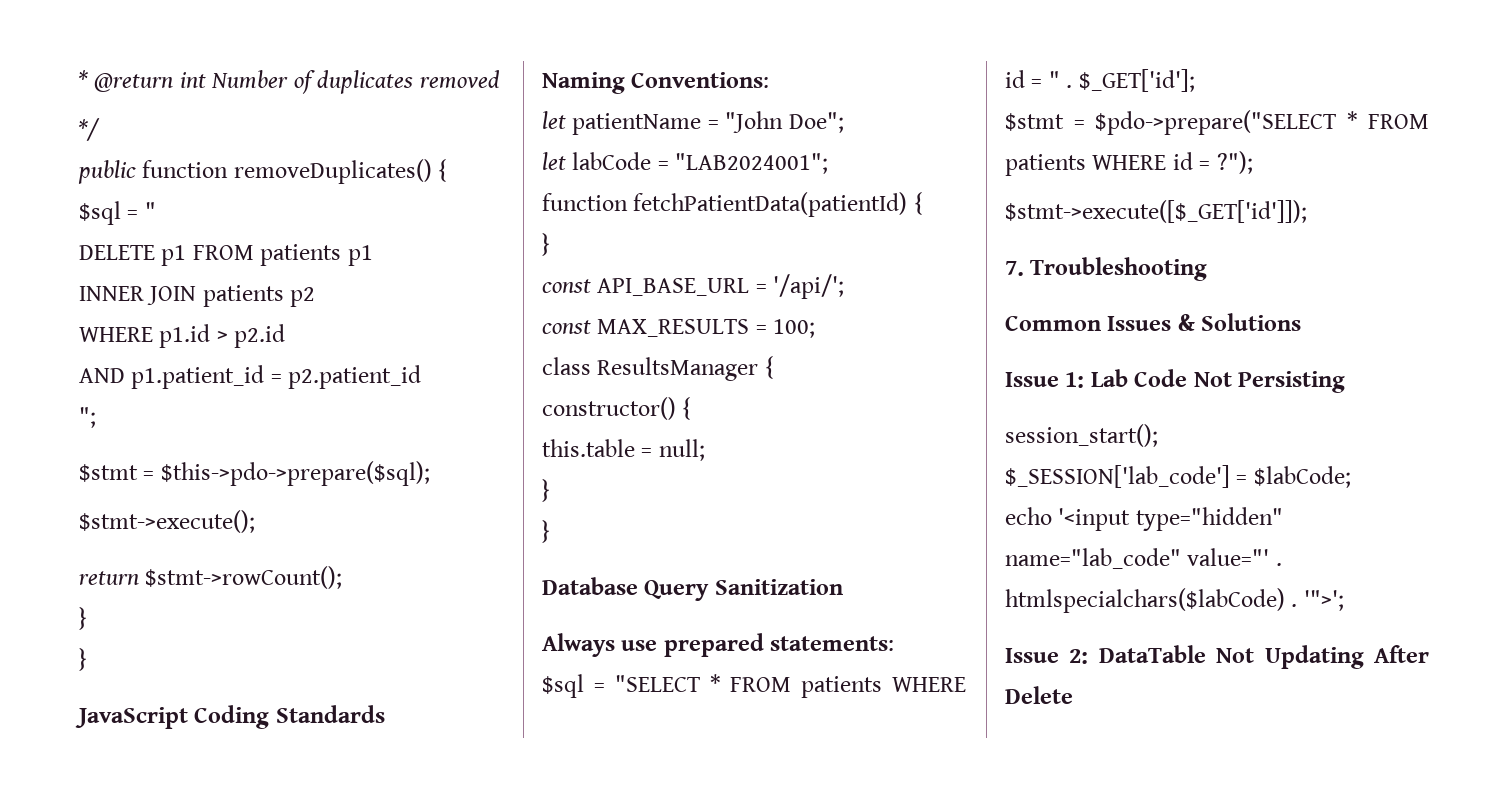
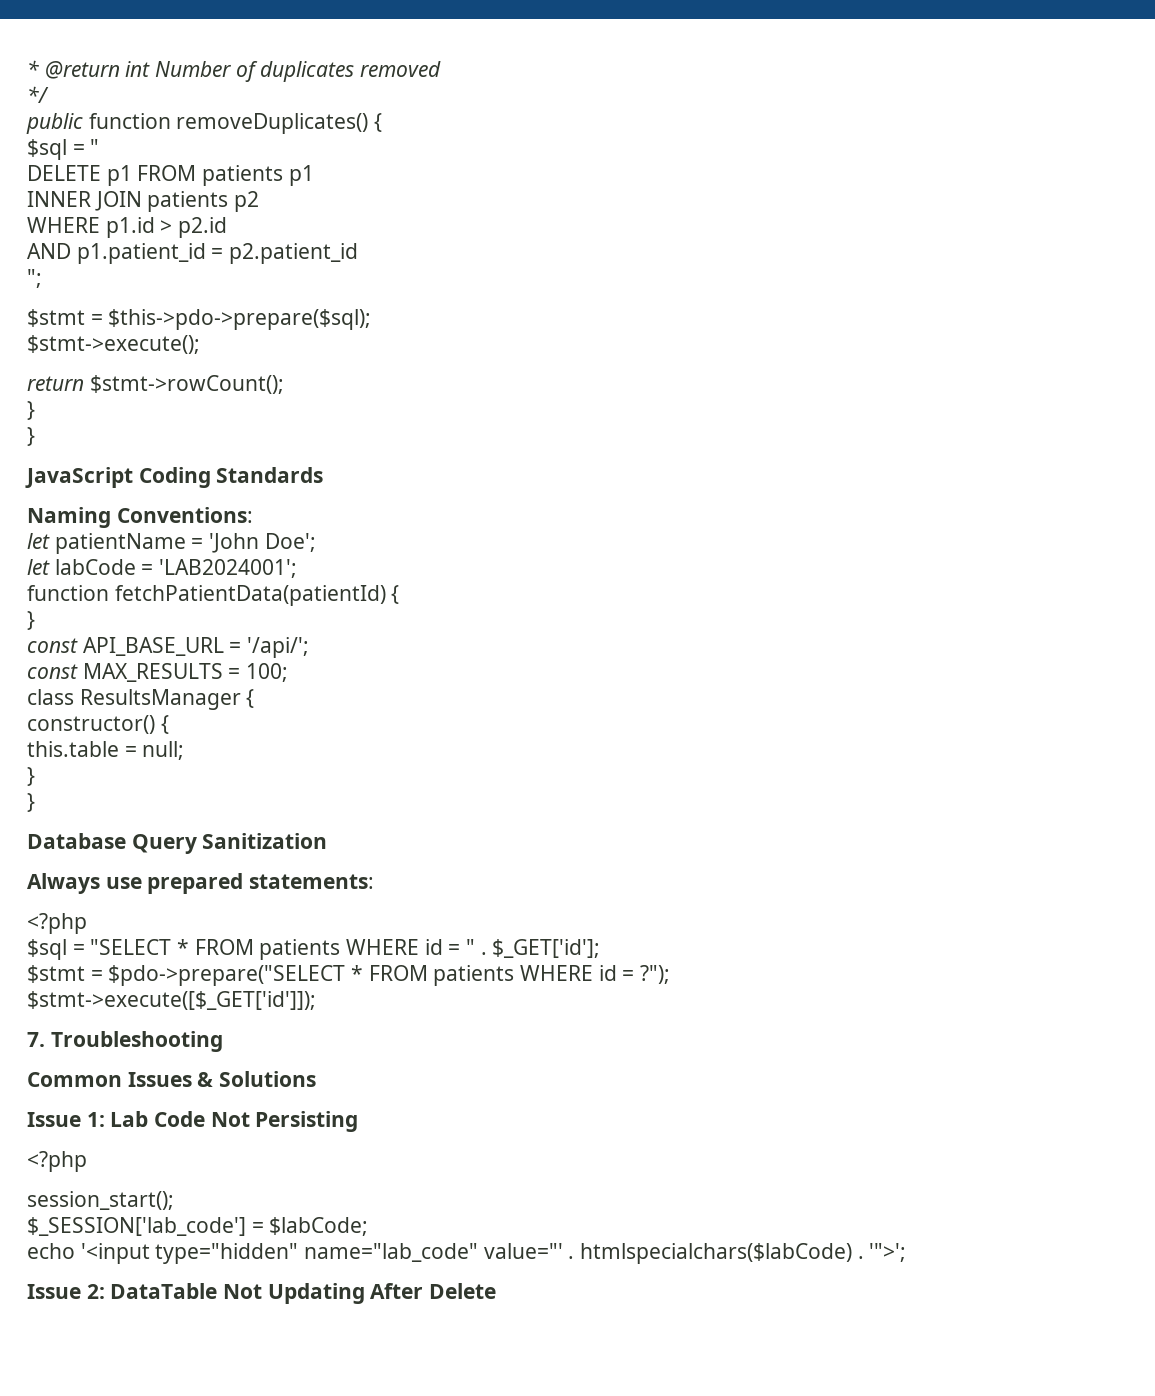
- let patientName = "John Doe";
+ let patientName = 'John Doe';
- let labCode = "LAB2024001";
+ let labCode = 'LAB2024001';
  Always use prepared statements:
+ <?php
  Issue 1: Lab Code Not Persisting
+ <?php

